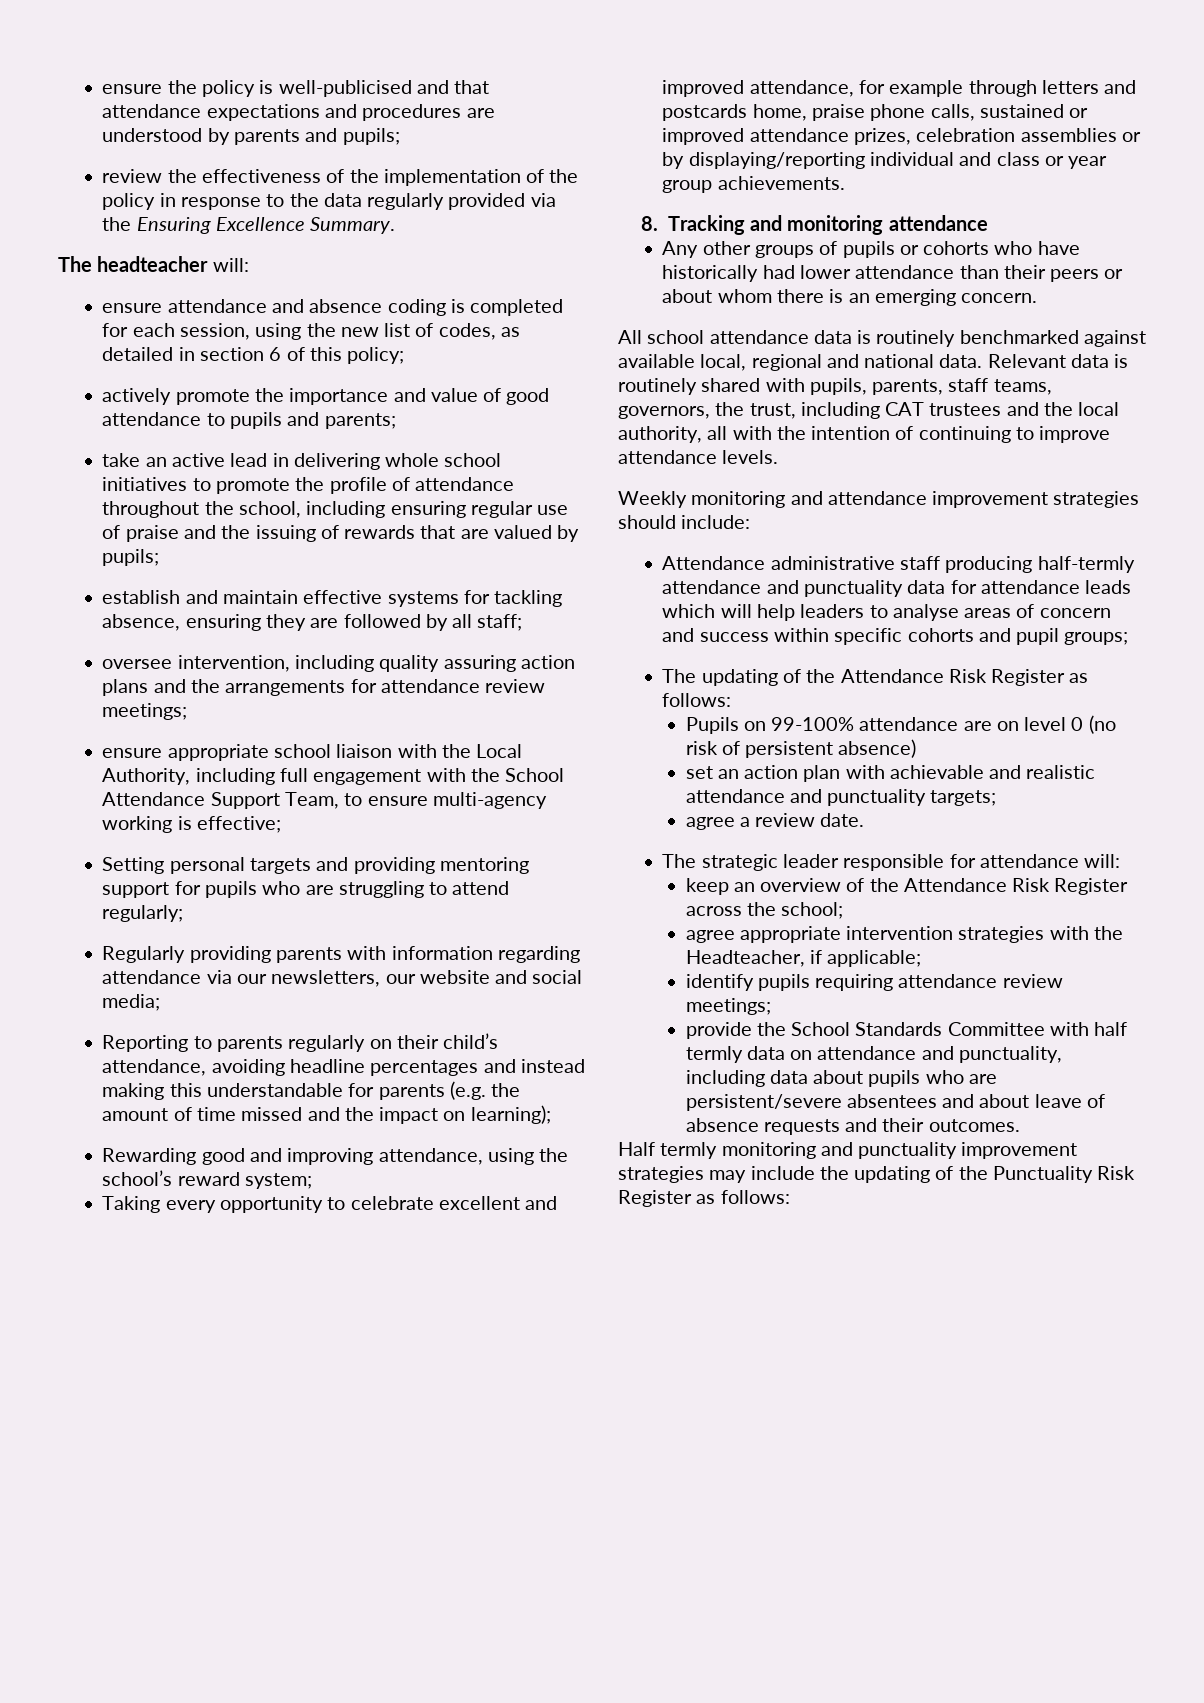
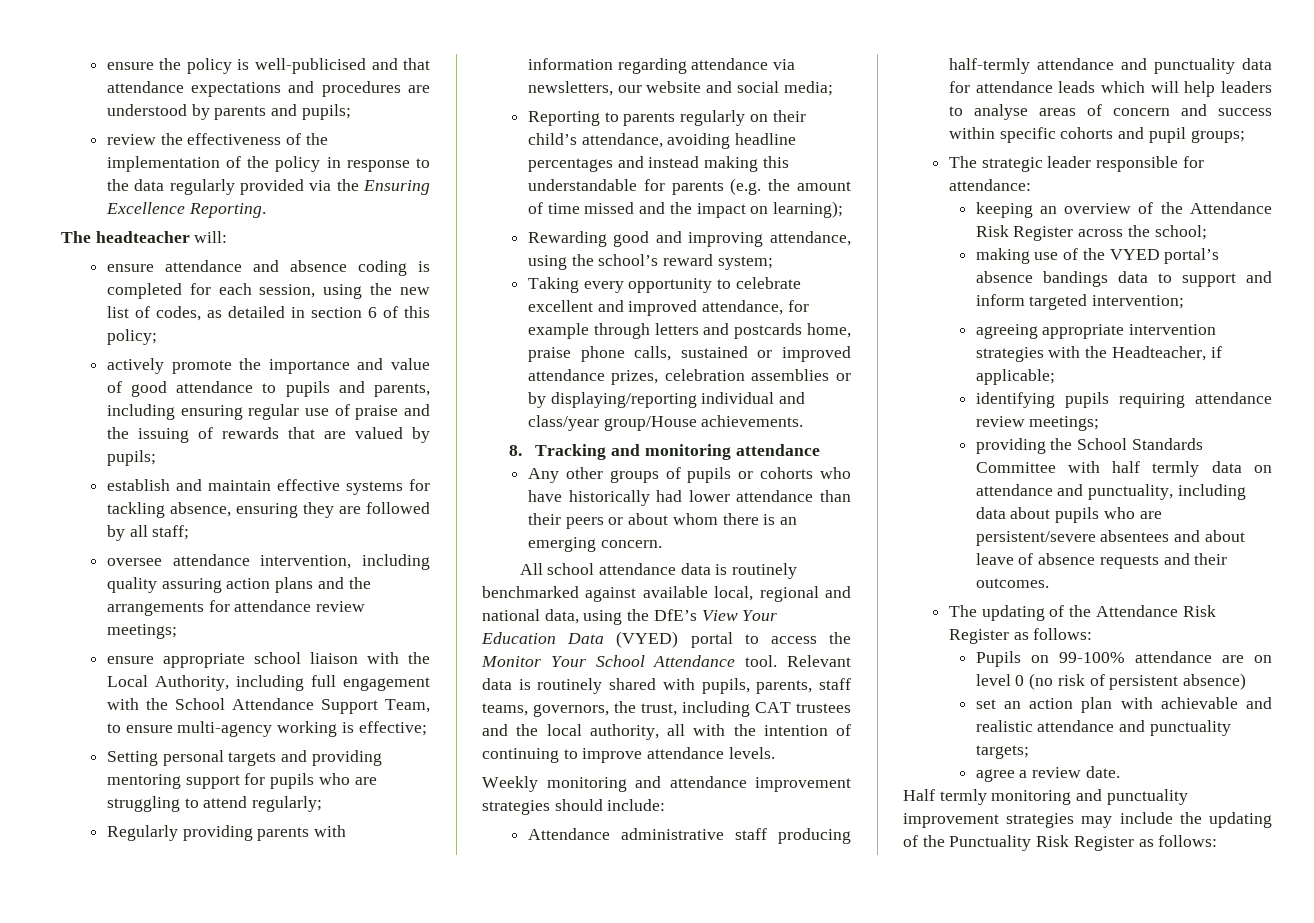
- review the effectiveness of the implementation of the policy in response to the data regularly provided via the Ensuring Excellence Summary.
+ review the effectiveness of the implementation of the policy in response to the data regularly provided via the Ensuring Excellence Reporting.
- actively promote the importance and value of good attendance to pupils and parents;
- take an active lead in delivering whole school initiatives to promote the profile of attendance throughout the school, including ensuring regular use of praise and the issuing of rewards that are valued by pupils;
+ actively promote the importance and value of good attendance to pupils and parents, including ensuring regular use of praise and the issuing of rewards that are valued by pupils;
- oversee intervention, including quality assuring action plans and the arrangements for attendance review meetings;
+ oversee attendance intervention, including quality assuring action plans and the arrangements for attendance review meetings;
- Regularly providing parents with information regarding attendance via our newsletters, our website and social media;
+ Regularly providing parents with information regarding attendance via newsletters, our website and social media;
- Taking every opportunity to celebrate excellent and improved attendance, for example through letters and postcards home, praise phone calls, sustained or improved attendance prizes, celebration assemblies or by displaying/reporting individual and class or year group achievements.
+ Taking every opportunity to celebrate excellent and improved attendance, for example through letters and postcards home, praise phone calls, sustained or improved attendance prizes, celebration assemblies or by displaying/reporting individual and class/year group/House achievements.
- All school attendance data is routinely benchmarked against available local, regional and national data.
+ All school attendance data is routinely benchmarked against available local, regional and national data, using the DfE’s View Your Education Data (VYED) portal to access the Monitor Your School Attendance tool.
+ The strategic leader responsible for attendance:
+ keeping an overview of the Attendance Risk Register across the school;
+ making use of the VYED portal’s absence bandings data to support and inform targeted intervention;
+ agreeing appropriate intervention strategies with the Headteacher, if applicable;
+ identifying pupils requiring attendance review meetings;
+ providing the School Standards Committee with half termly data on attendance and punctuality, including data about pupils who are persistent/severe absentees and about leave of absence requests and their outcomes.
- The strategic leader responsible for attendance will:
- keep an overview of the Attendance Risk Register across the school;
- agree appropriate intervention strategies with the Headteacher, if applicable;
- identify pupils requiring attendance review meetings;
- provide the School Standards Committee with half termly data on attendance and punctuality, including data about pupils who are persistent/severe absentees and about leave of absence requests and their outcomes.

